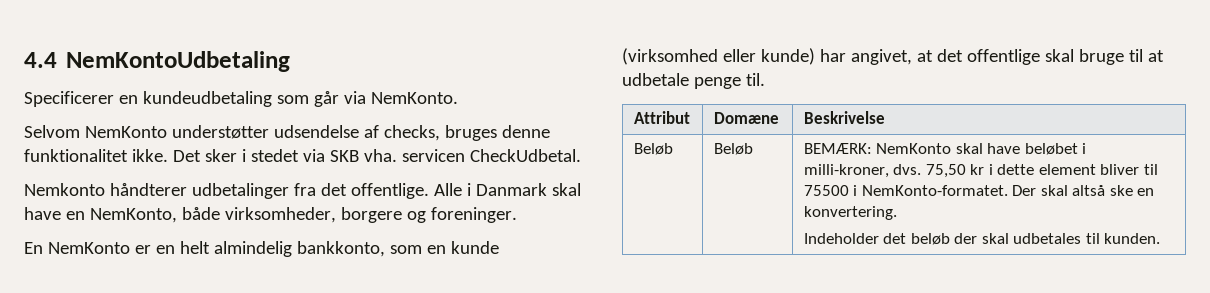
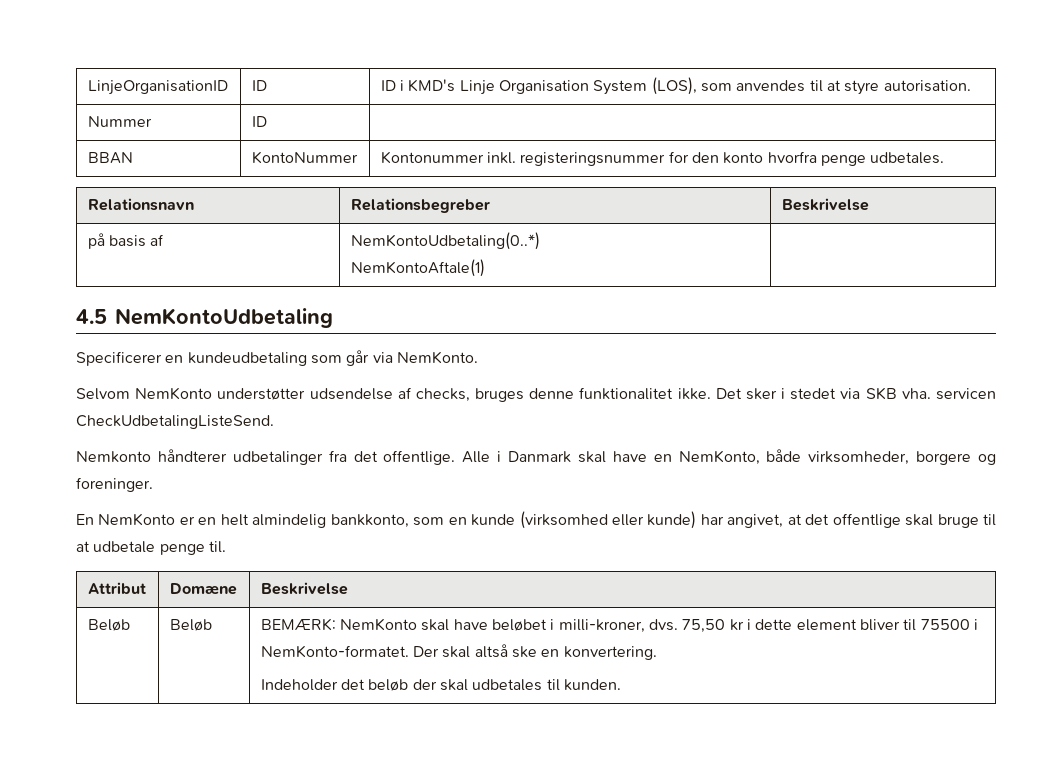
- 4.4 NemKontoUdbetaling
+ LinjeOrganisationID | ID | ID i KMD's Linje Organisation System (LOS), som anvendes til at styre autorisation.
+ Nummer | ID |
+ BBAN | KontoNummer | Kontonummer inkl. registeringsnummer for den konto hvorfra penge udbetales.
+ Relationsnavn | Relationsbegreber | Beskrivelse
+ på basis af | NemKontoUdbetaling(0..*)
+ NemKontoAftale(1) |
+ 4.5 NemKontoUdbetaling
- Det sker i stedet via SKB vha. servicen CheckUdbetal.
+ Det sker i stedet via SKB vha. servicen CheckUdbetalingListeSend.

